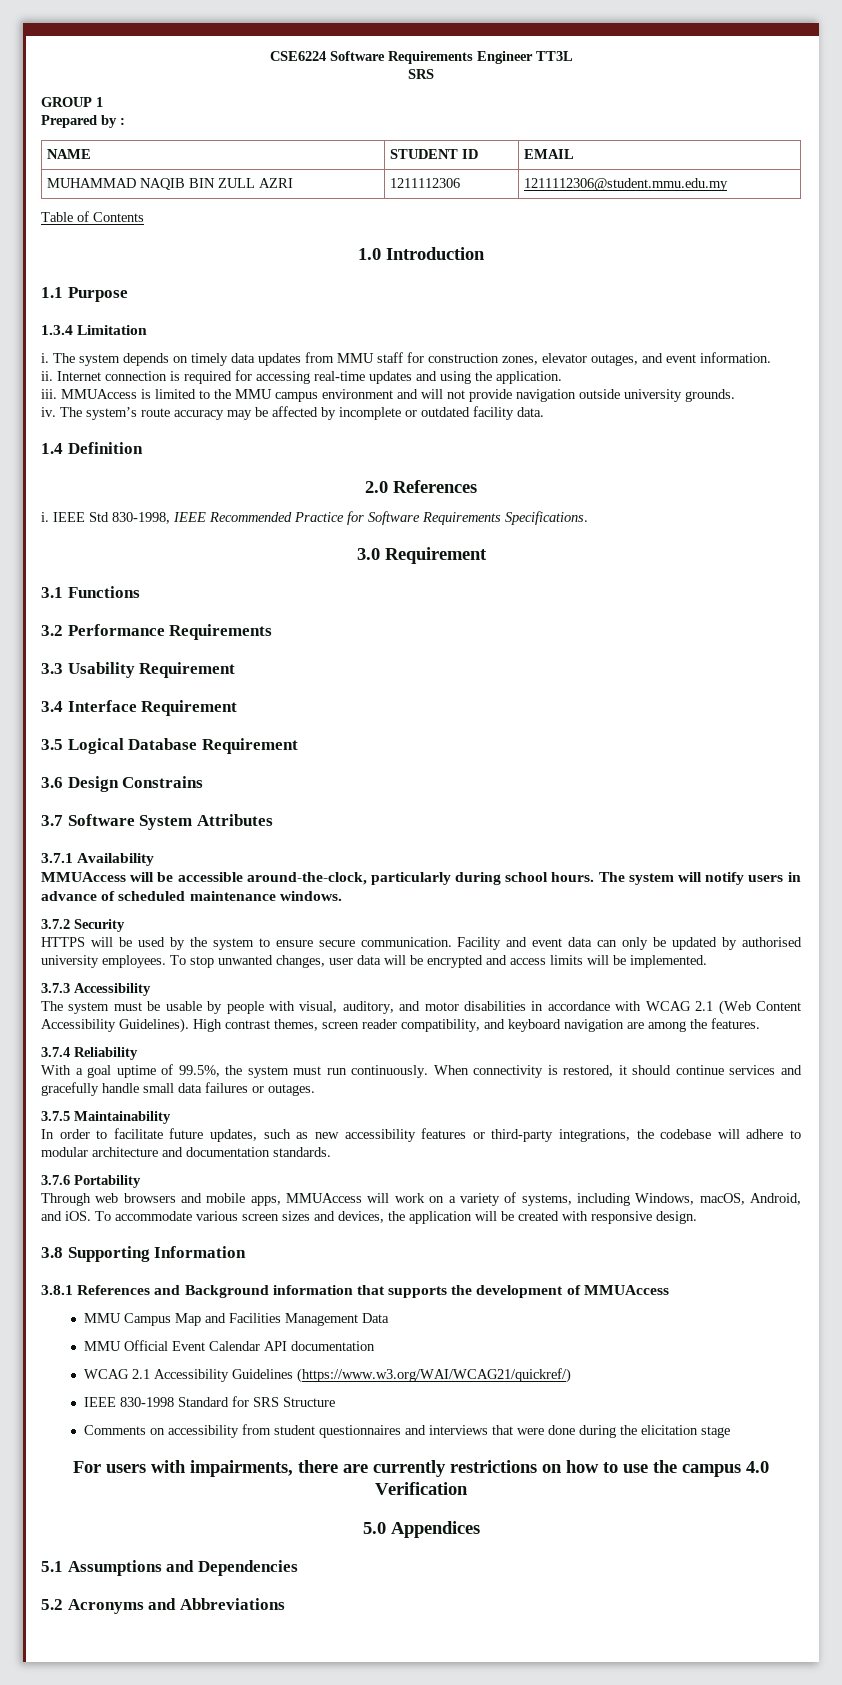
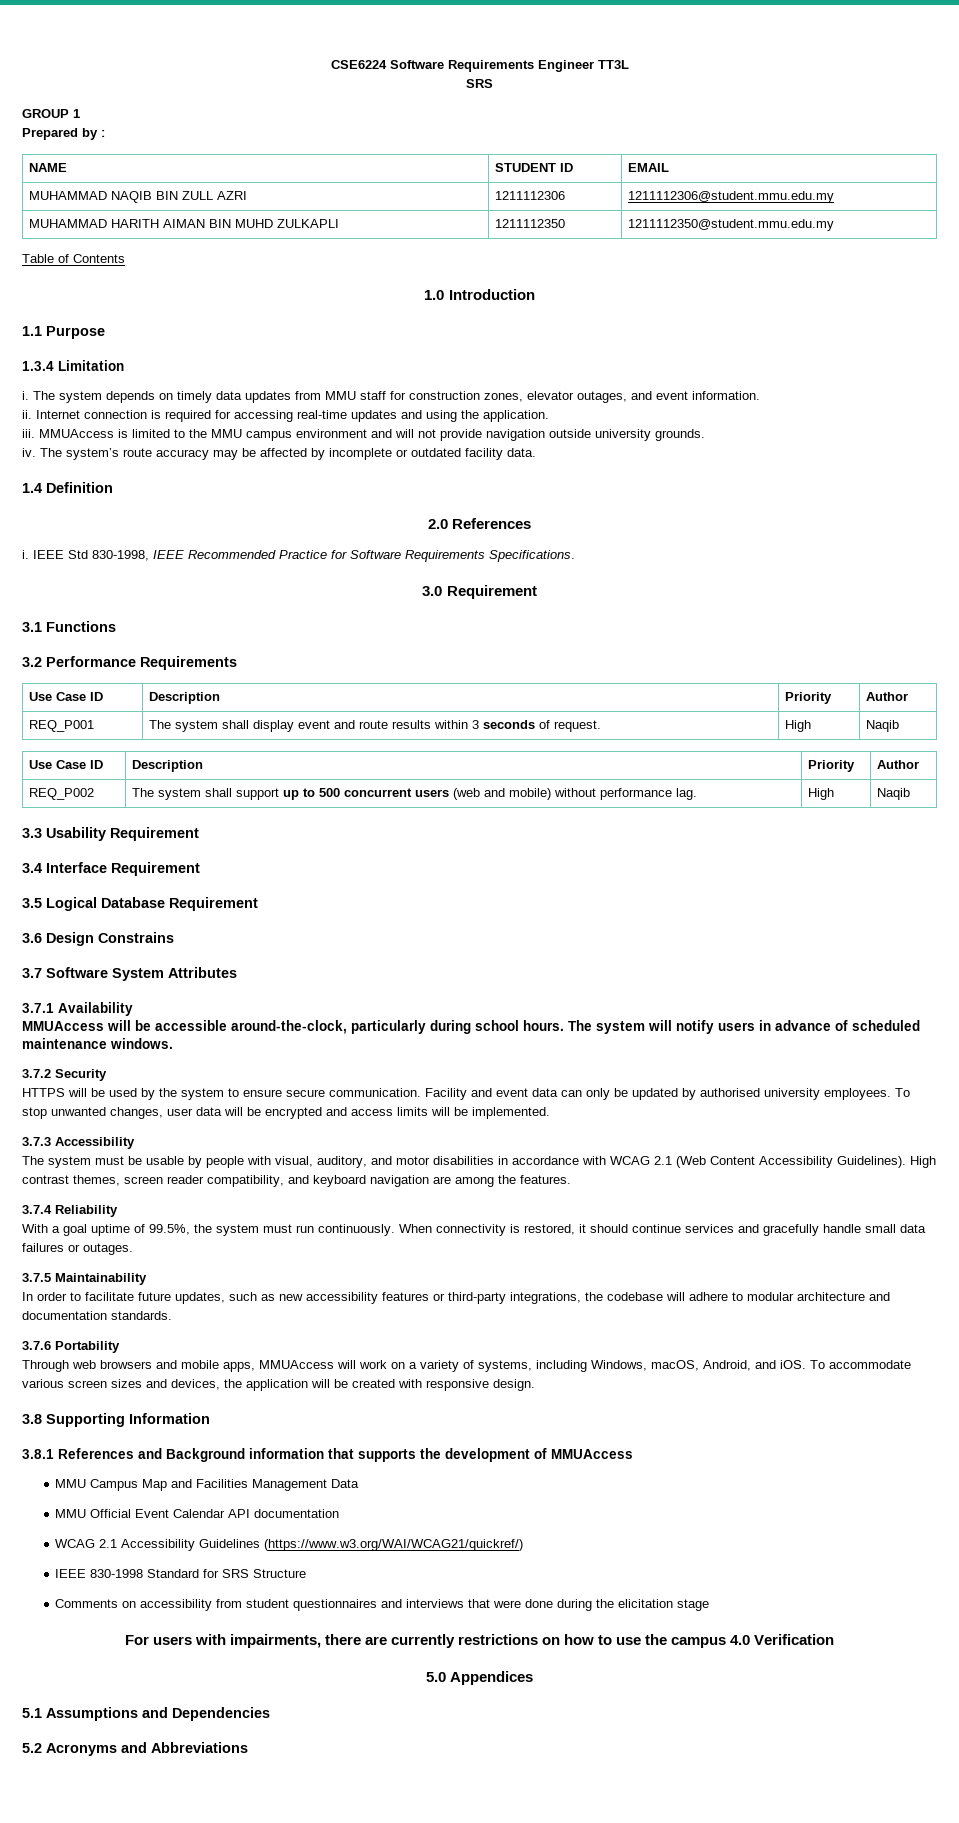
+ MUHAMMAD HARITH AIMAN BIN MUHD ZULKAPLI | 1211112350 | 1211112350@student.mmu.edu.my
  3.2 Performance Requirements
+ Use Case ID | Description | Priority | Author
+ REQ_P001 | The system shall display event and route results within 3 seconds of request. | High | Naqib
+ Use Case ID | Description | Priority | Author
+ REQ_P002 | The system shall support up to 500 concurrent users (web and mobile) without performance lag. | High | Naqib

